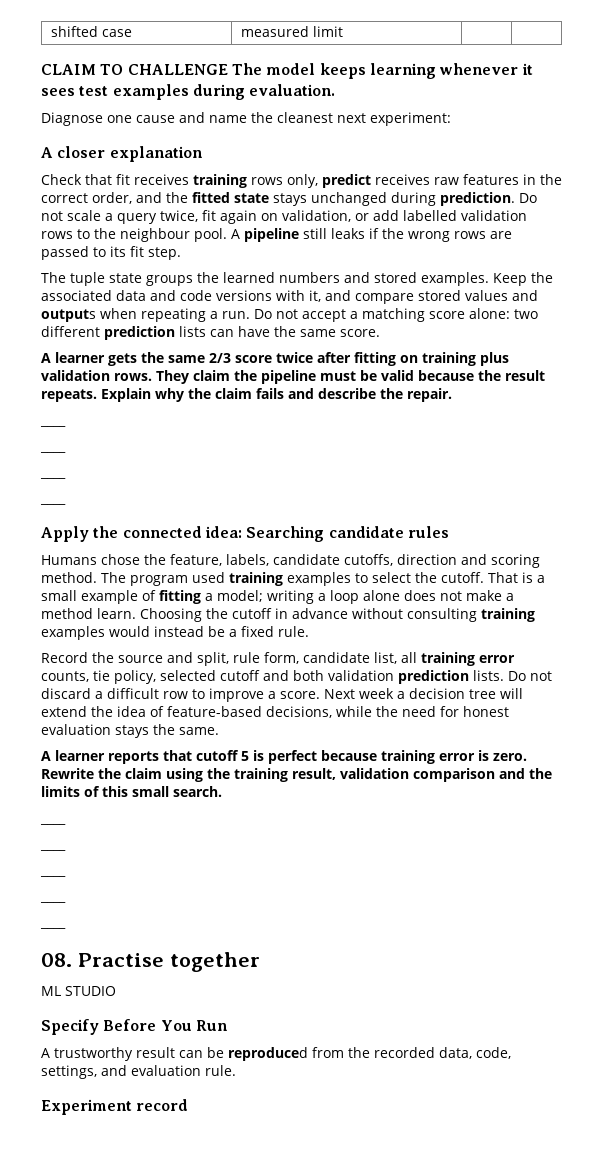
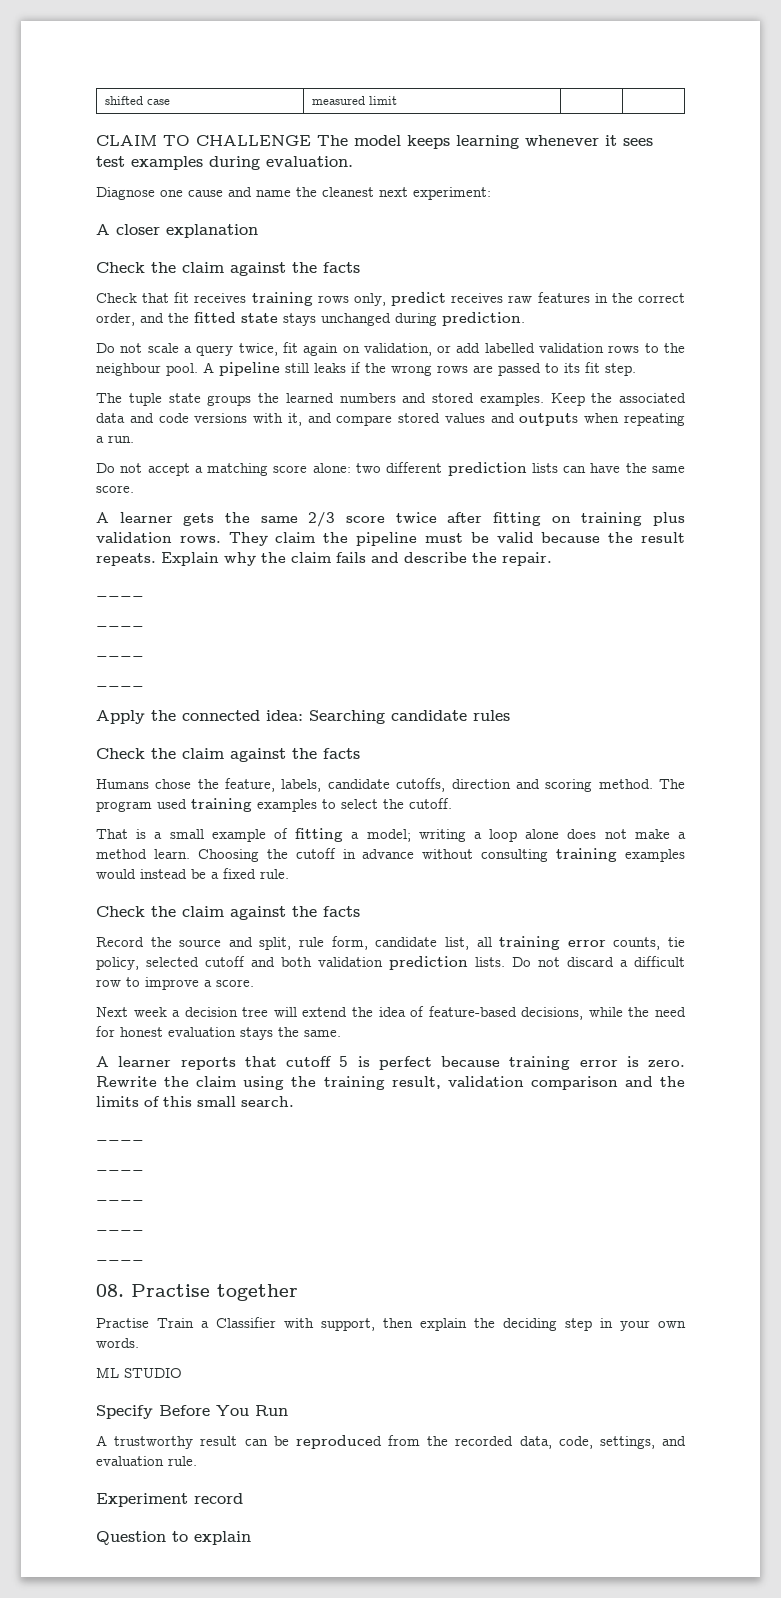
  A closer explanation
+ Check the claim against the facts
- Check that fit receives training rows only, predict receives raw features in the correct order, and the fitted state stays unchanged during prediction. Do not scale a query twice, fit again on validation, or add labelled validation rows to the neighbour pool.
+ Check that fit receives training rows only, predict receives raw features in the correct order, and the fitted state stays unchanged during prediction.
+ Do not scale a query twice, fit again on validation, or add labelled validation rows to the neighbour pool.
- Keep the associated data and code versions with it, and compare stored values and outputs when repeating a run. Do not accept a matching score alone: two different prediction lists can have the same score.
+ Keep the associated data and code versions with it, and compare stored values and outputs when repeating a run.
+ Do not accept a matching score alone: two different prediction lists can have the same score.
  Apply the connected idea: Searching candidate rules
+ Check the claim against the facts
- The program used training examples to select the cutoff. That is a small example of fitting a model; writing a loop alone does not make a method learn.
+ The program used training examples to select the cutoff.
+ That is a small example of fitting a model; writing a loop alone does not make a method learn.
  Choosing the cutoff in advance without consulting training examples would instead be a fixed rule.
+ Check the claim against the facts
- Do not discard a difficult row to improve a score. Next week a decision tree will extend the idea of feature-based decisions, while the need for honest evaluation stays the same.
+ Do not discard a difficult row to improve a score.
+ Next week a decision tree will extend the idea of feature-based decisions, while the need for honest evaluation stays the same.
+ Practise Train a Classifier with support, then explain the deciding step in your own words.
+ Question to explain

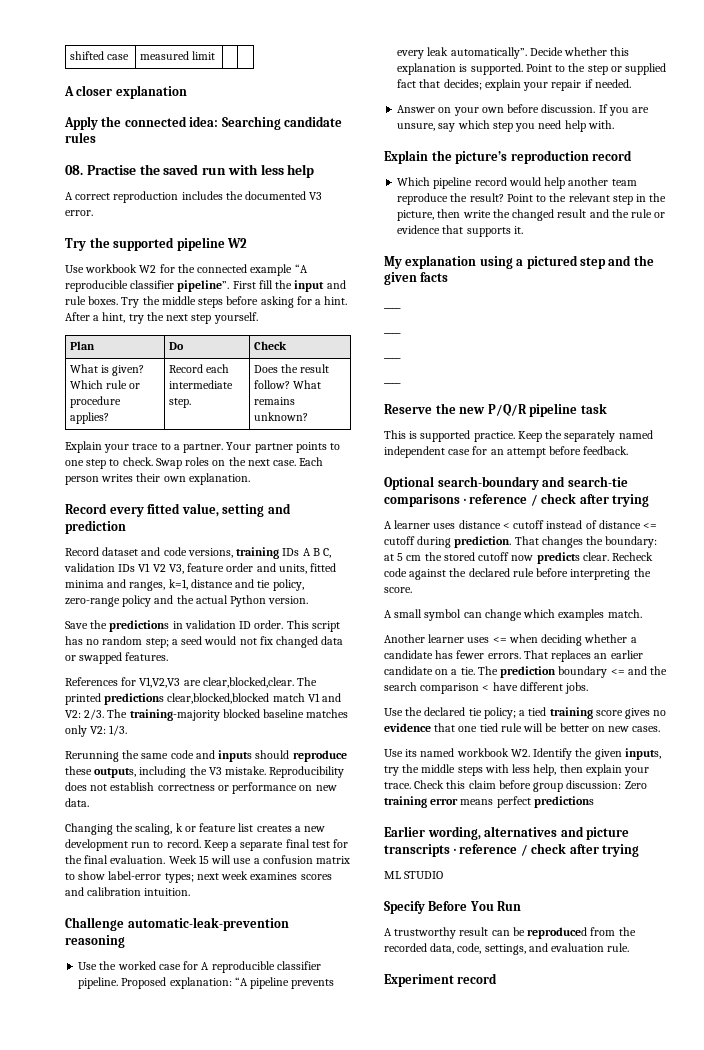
- CLAIM TO CHALLENGE The model keeps learning whenever it sees test examples during evaluation.
- Diagnose one cause and name the cleanest next experiment:
  A closer explanation
- Check the claim against the facts
- Check that fit receives training rows only, predict receives raw features in the correct order, and the fitted state stays unchanged during prediction.
- Do not scale a query twice, fit again on validation, or add labelled validation rows to the neighbour pool. A pipeline still leaks if the wrong rows are passed to its fit step.
- The tuple state groups the learned numbers and stored examples. Keep the associated data and code versions with it, and compare stored values and outputs when repeating a run.
- Do not accept a matching score alone: two different prediction lists can have the same score.
- A learner gets the same 2/3 score twice after fitting on training plus validation rows. They claim the pipeline must be valid because the result repeats. Explain why the claim fails and describe the repair.
+ Apply the connected idea: Searching candidate rules
+ 08. Practise the saved run with less help
+ A correct reproduction includes the documented V3 error.
+ Try the supported pipeline W2
+ Use workbook W2 for the connected example “A reproducible classifier pipeline”. First fill the input and rule boxes. Try the middle steps before asking for a hint. After a hint, try the next step yourself.
+ Plan | Do | Check
+ What is given? Which rule or procedure applies? | Record each intermediate step. | Does the result follow? What remains unknown?
+ Explain your trace to a partner. Your partner points to one step to check. Swap roles on the next case. Each person writes their own explanation.
+ Record every fitted value, setting and prediction
+ Record dataset and code versions, training IDs A B C, validation IDs V1 V2 V3, feature order and units, fitted minima and ranges, k=1, distance and tie policy, zero-range policy and the actual Python version.
+ Save the predictions in validation ID order. This script has no random step; a seed would not fix changed data or swapped features.
+ References for V1,V2,V3 are clear,blocked,clear. The printed predictions clear,blocked,blocked match V1 and V2: 2/3. The training-majority blocked baseline matches only V2: 1/3.
+ Rerunning the same code and inputs should reproduce these outputs, including the V3 mistake. Reproducibility does not establish correctness or performance on new data.
+ Changing the scaling, k or feature list creates a new development run to record. Keep a separate final test for the final evaluation. Week 15 will use a confusion matrix to show label-error types; next week examines scores and calibration intuition.
+ Challenge automatic-leak-prevention reasoning
+ Use the worked case for A reproducible classifier pipeline. Proposed explanation: “A pipeline prevents every leak automatically”. Decide whether this explanation is supported. Point to the step or supplied fact that decides; explain your repair if needed.
+ Answer on your own before discussion. If you are unsure, say which step you need help with.
+ Explain the picture’s reproduction record
+ Which pipeline record would help another team reproduce the result? Point to the relevant step in the picture, then write the changed result and the rule or evidence that supports it.
+ My explanation using a pictured step and the given facts
  ____
  ____
  ____
  ____
- Apply the connected idea: Searching candidate rules
- Check the claim against the facts
- Humans chose the feature, labels, candidate cutoffs, direction and scoring method. The program used training examples to select the cutoff.
- That is a small example of fitting a model; writing a loop alone does not make a method learn. Choosing the cutoff in advance without consulting training examples would instead be a fixed rule.
- Check the claim against the facts
- Record the source and split, rule form, candidate list, all training error counts, tie policy, selected cutoff and both validation prediction lists. Do not discard a difficult row to improve a score.
- Next week a decision tree will extend the idea of feature-based decisions, while the need for honest evaluation stays the same.
- A learner reports that cutoff 5 is perfect because training error is zero. Rewrite the claim using the training result, validation comparison and the limits of this small search.
- ____
- ____
- ____
- ____
- ____
- 08. Practise together
- Practise Train a Classifier with support, then explain the deciding step in your own words.
+ Reserve the new P/Q/R pipeline task
+ This is supported practice. Keep the separately named independent case for an attempt before feedback.
+ Optional search-boundary and search-tie comparisons · reference / check after trying
+ A learner uses distance < cutoff instead of distance <= cutoff during prediction. That changes the boundary: at 5 cm the stored cutoff now predicts clear. Recheck code against the declared rule before interpreting the score.
+ A small symbol can change which examples match.
+ Another learner uses <= when deciding whether a candidate has fewer errors. That replaces an earlier candidate on a tie. The prediction boundary <= and the search comparison < have different jobs.
+ Use the declared tie policy; a tied training score gives no evidence that one tied rule will be better on new cases.
+ Use its named workbook W2. Identify the given inputs, try the middle steps with less help, then explain your trace. Check this claim before group discussion: Zero training error means perfect predictions
+ Earlier wording, alternatives and picture transcripts · reference / check after trying
- Question to explain

